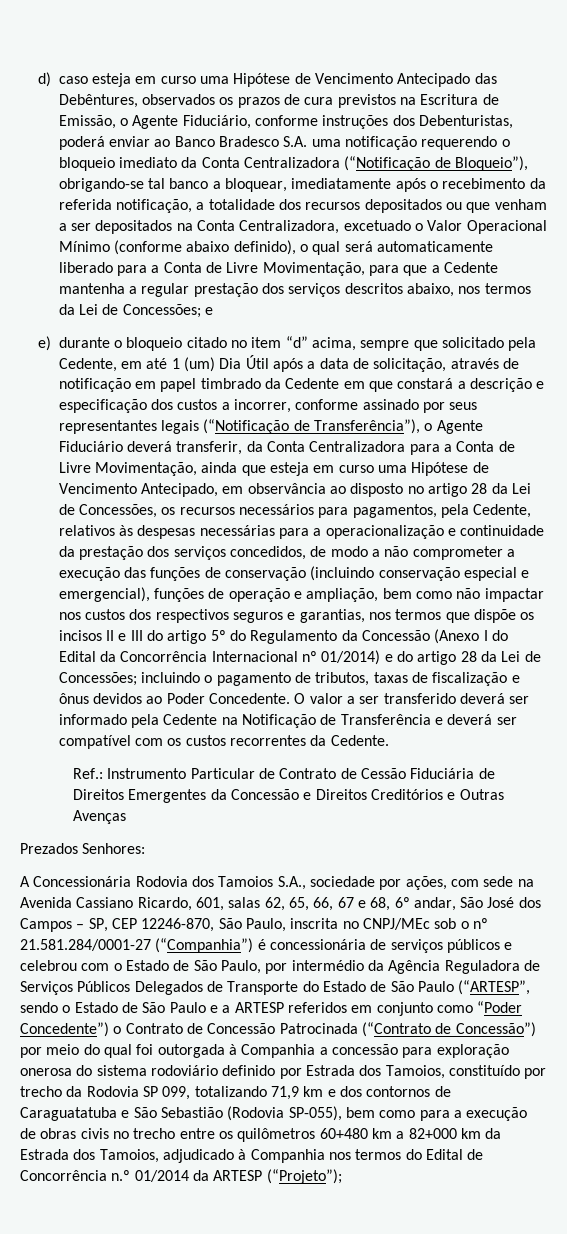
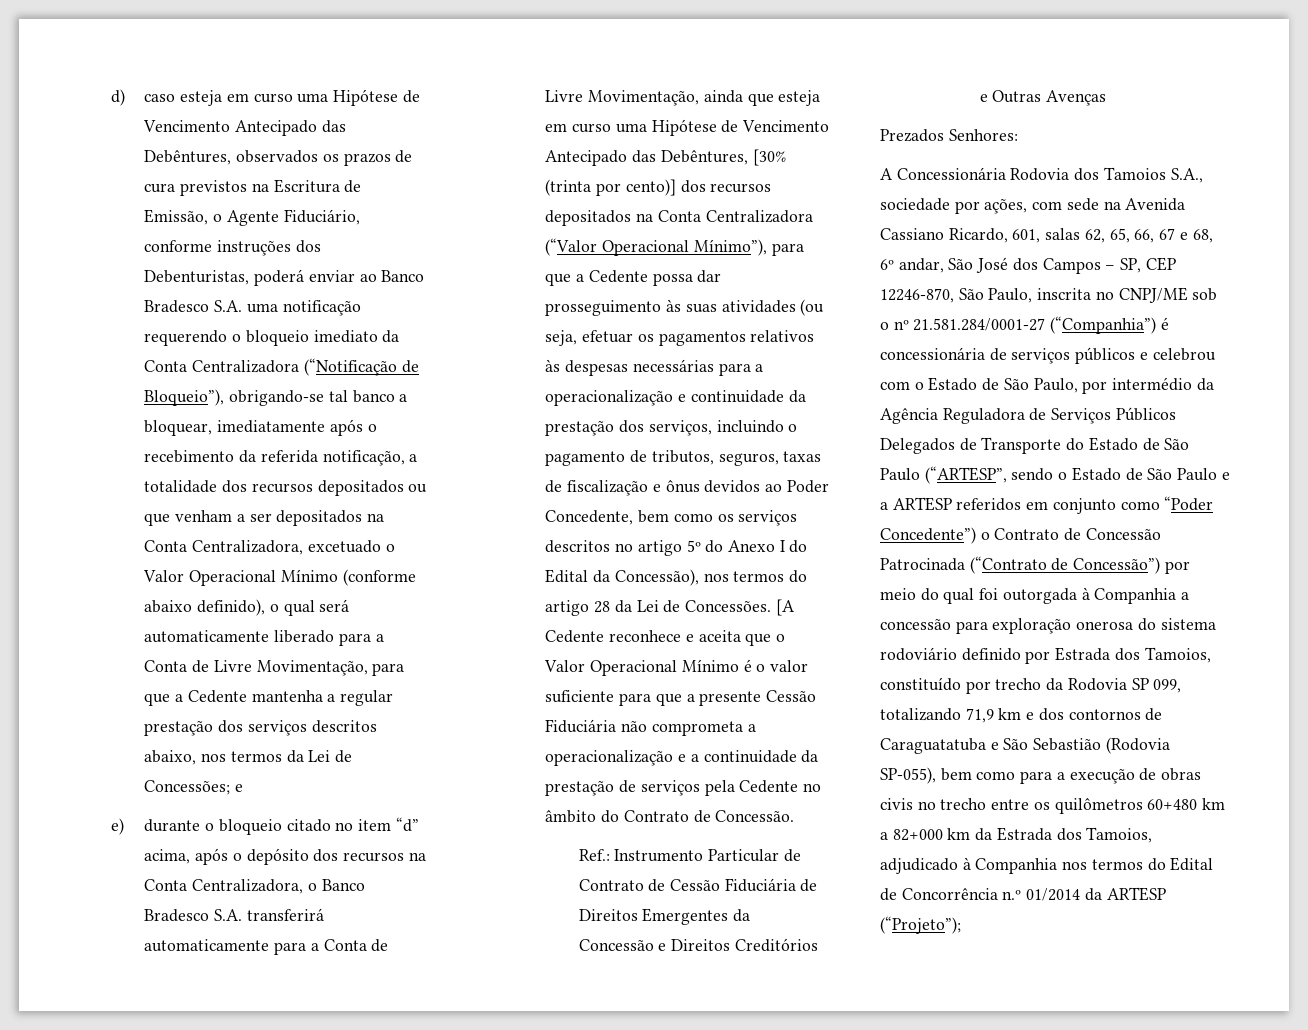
- e) durante o bloqueio citado no item “d” acima, sempre que solicitado pela Cedente, em até 1 (um) Dia Útil após a data de solicitação, através de notificação em papel timbrado da Cedente em que constará a descrição e especificação dos custos a incorrer, conforme assinado por seus representantes legais (“Notificação de Transferência”), o Agente Fiduciário deverá transferir, da Conta Centralizadora para a Conta de Livre Movimentação, ainda que esteja em curso uma Hipótese de Vencimento Antecipado, em observância ao disposto no artigo 28 da Lei de Concessões, os recursos necessários para pagamentos, pela Cedente, relativos às despesas necessárias para a operacionalização e continuidade da prestação dos serviços concedidos, de modo a não comprometer a execução das funções de conservação (incluindo conservação especial e emergencial), funções de operação e ampliação, bem como não impactar nos custos dos respectivos seguros e garantias, nos termos que dispõe os incisos II e III do artigo 5º do Regulamento da Concessão (Anexo I do Edital da Concorrência Internacional nº 01/2014) e do artigo 28 da Lei de Concessões; incluindo o pagamento de tributos, taxas de fiscalização e ônus devidos ao Poder Concedente. O valor a ser transferido deverá ser informado pela Cedente na Notificação de Transferência e deverá ser compatível com os custos recorrentes da Cedente.
+ e) durante o bloqueio citado no item “d” acima, após o depósito dos recursos na Conta Centralizadora, o Banco Bradesco S.A. transferirá automaticamente para a Conta de Livre Movimentação, ainda que esteja em curso uma Hipótese de Vencimento Antecipado das Debêntures, [30% (trinta por cento)] dos recursos depositados na Conta Centralizadora (“Valor Operacional Mínimo”), para que a Cedente possa dar prosseguimento às suas atividades (ou seja, efetuar os pagamentos relativos às despesas necessárias para a operacionalização e continuidade da prestação dos serviços, incluindo o pagamento de tributos, seguros, taxas de fiscalização e ônus devidos ao Poder Concedente, bem como os serviços descritos no artigo 5º do Anexo I do Edital da Concessão), nos termos do artigo 28 da Lei de Concessões. [A Cedente reconhece e aceita que o Valor Operacional Mínimo é o valor suficiente para que a presente Cessão Fiduciária não comprometa a operacionalização e a continuidade da prestação de serviços pela Cedente no âmbito do Contrato de Concessão.
- A Concessionária Rodovia dos Tamoios S.A., sociedade por ações, com sede na Avenida Cassiano Ricardo, 601, salas 62, 65, 66, 67 e 68, 6º andar, São José dos Campos – SP, CEP 12246-870, São Paulo, inscrita no CNPJ/MEc sob o nº 21.581.284/0001-27 (“Companhia”) é concessionária de serviços públicos e celebrou com o Estado de São Paulo, por intermédio da Agência Reguladora de Serviços Públicos Delegados de Transporte do Estado de São Paulo (“ARTESP”, sendo o Estado de São Paulo e a ARTESP referidos em conjunto como “Poder Concedente”) o Contrato de Concessão Patrocinada (“Contrato de Concessão”) por meio do qual foi outorgada à Companhia a concessão para exploração onerosa do sistema rodoviário definido por Estrada dos Tamoios, constituído por trecho da Rodovia SP 099, totalizando 71,9 km e dos contornos de Caraguatatuba e São Sebastião (Rodovia SP-055), bem como para a execução de obras civis no trecho entre os quilômetros 60+480 km a 82+000 km da Estrada dos Tamoios, adjudicado à Companhia nos termos do Edital de Concorrência n.º 01/2014 da ARTESP (“Projeto”);
+ A Concessionária Rodovia dos Tamoios S.A., sociedade por ações, com sede na Avenida Cassiano Ricardo, 601, salas 62, 65, 66, 67 e 68, 6º andar, São José dos Campos – SP, CEP 12246-870, São Paulo, inscrita no CNPJ/ME sob o nº 21.581.284/0001-27 (“Companhia”) é concessionária de serviços públicos e celebrou com o Estado de São Paulo, por intermédio da Agência Reguladora de Serviços Públicos Delegados de Transporte do Estado de São Paulo (“ARTESP”, sendo o Estado de São Paulo e a ARTESP referidos em conjunto como “Poder Concedente”) o Contrato de Concessão Patrocinada (“Contrato de Concessão”) por meio do qual foi outorgada à Companhia a concessão para exploração onerosa do sistema rodoviário definido por Estrada dos Tamoios, constituído por trecho da Rodovia SP 099, totalizando 71,9 km e dos contornos de Caraguatatuba e São Sebastião (Rodovia SP-055), bem como para a execução de obras civis no trecho entre os quilômetros 60+480 km a 82+000 km da Estrada dos Tamoios, adjudicado à Companhia nos termos do Edital de Concorrência n.º 01/2014 da ARTESP (“Projeto”);

